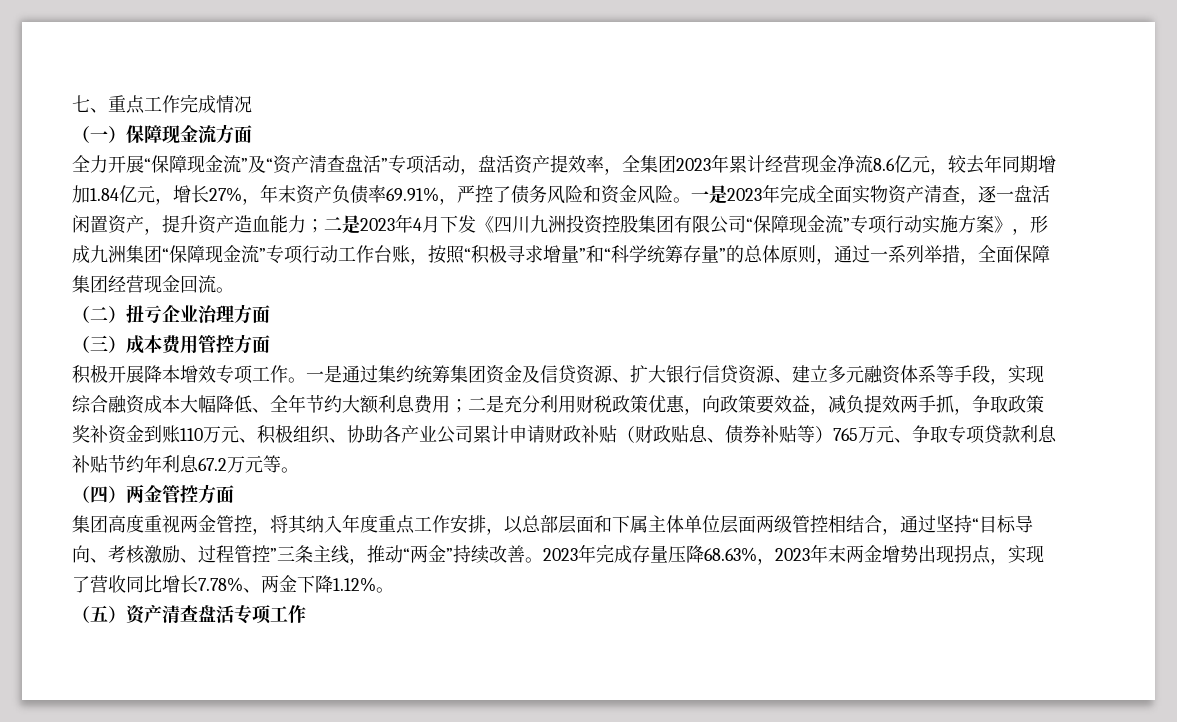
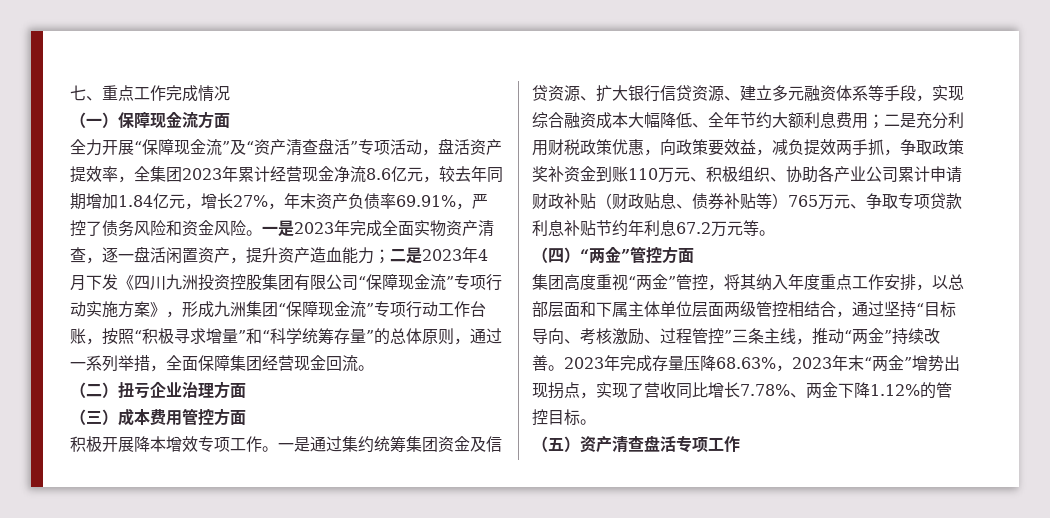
- （四）两金管控方面
+ （四）“两金”管控方面
- 集团高度重视两金管控，将其纳入年度重点工作安排，以总部层面和下属主体单位层面两级管控相结合，通过坚持“目标导向、考核激励、过程管控”三条主线，推动“两金”持续改善。
+ 集团高度重视“两金”管控，将其纳入年度重点工作安排，以总部层面和下属主体单位层面两级管控相结合，通过坚持“目标导向、考核激励、过程管控”三条主线，推动“两金”持续改善。
- 2023年完成存量压降68.63%，2023年末两金增势出现拐点，实现了营收同比增长7.78%、两金下降1.12%。
+ 2023年完成存量压降68.63%，2023年末“两金”增势出现拐点，实现了营收同比增长7.78%、两金下降1.12%的管控目标。

